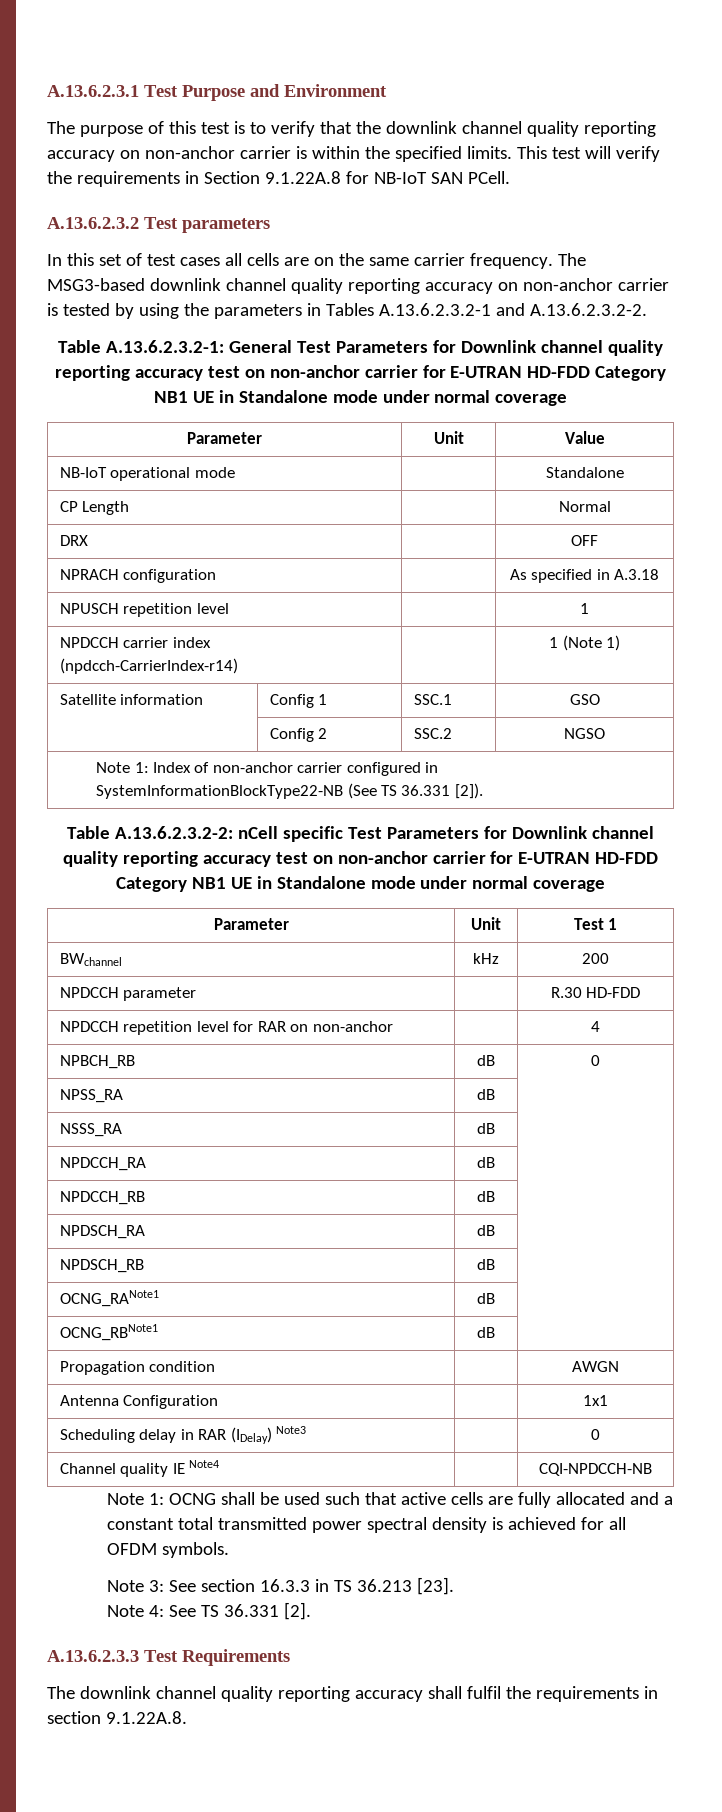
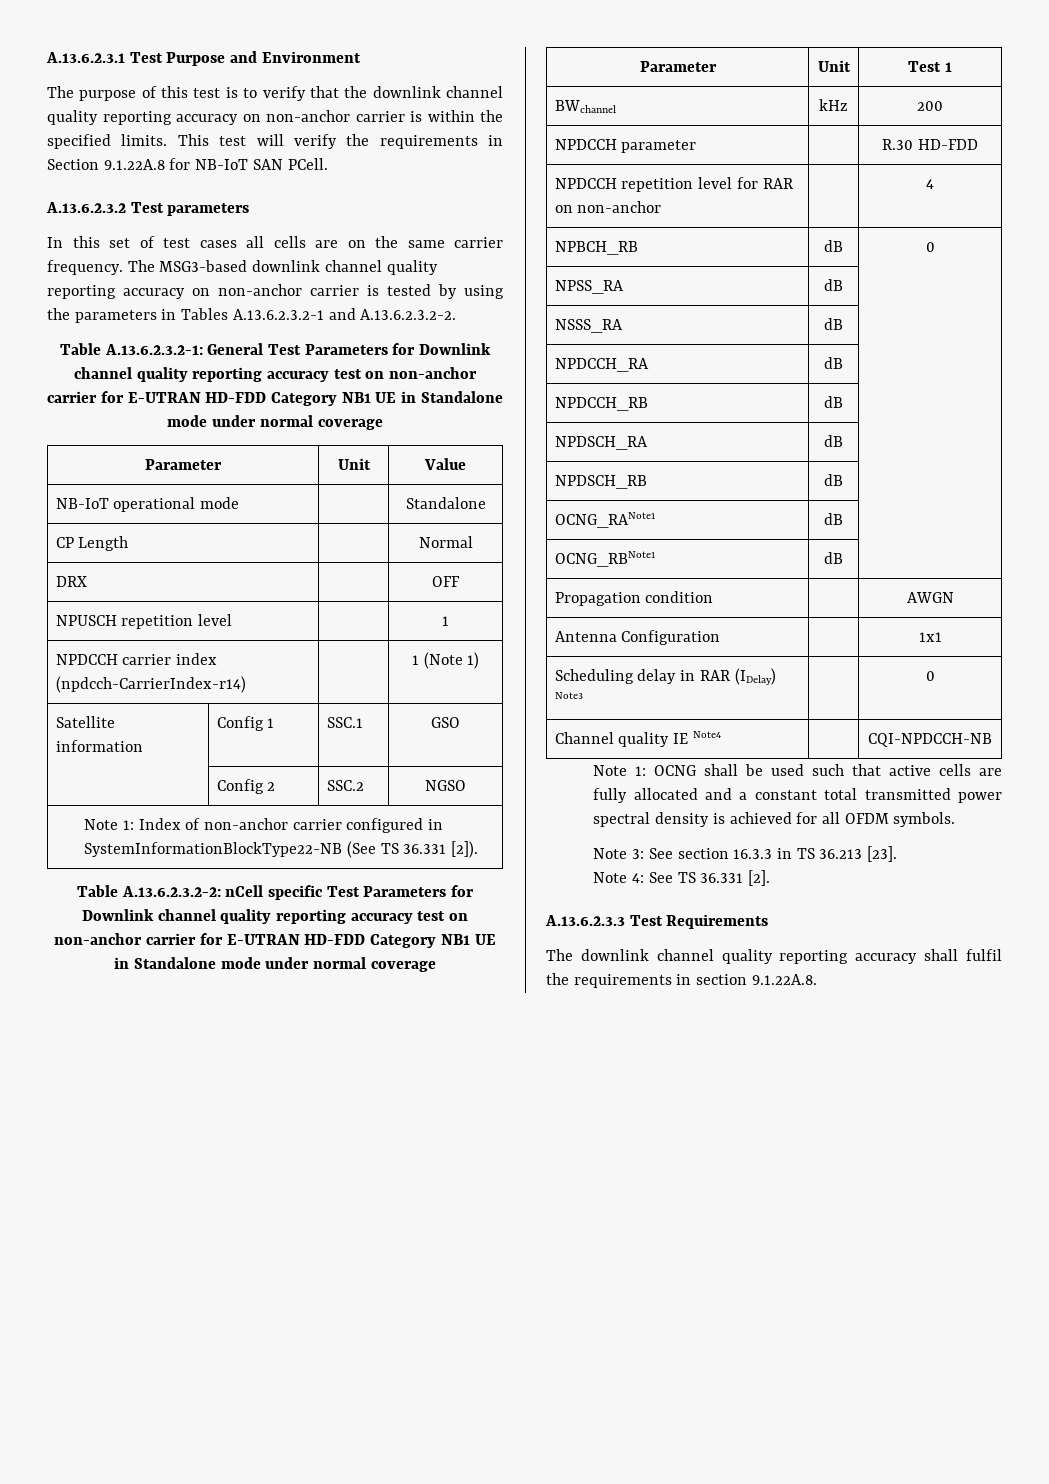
- NPRACH configuration | | As specified in A.3.18

